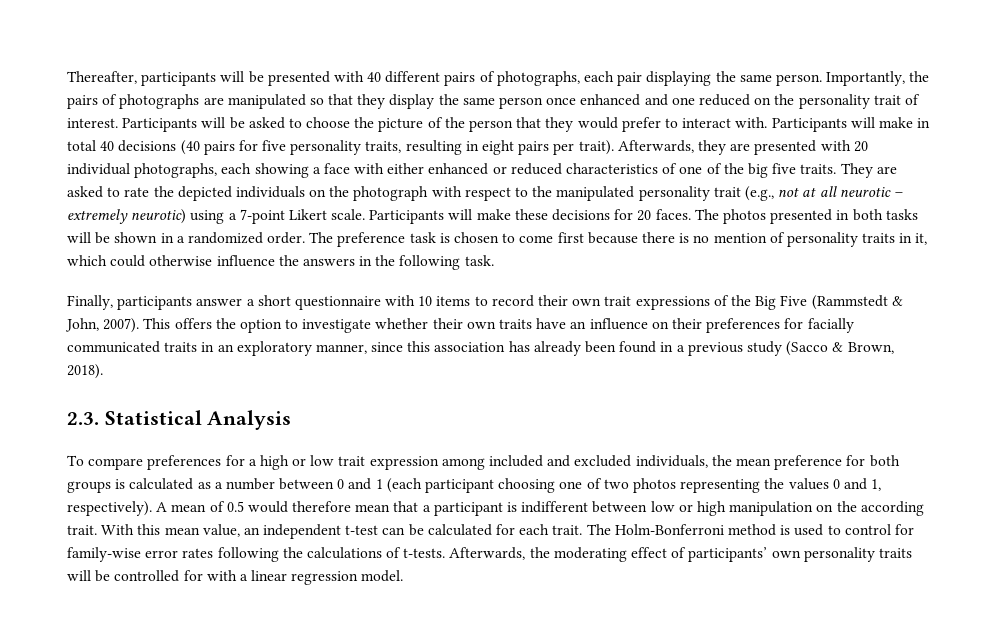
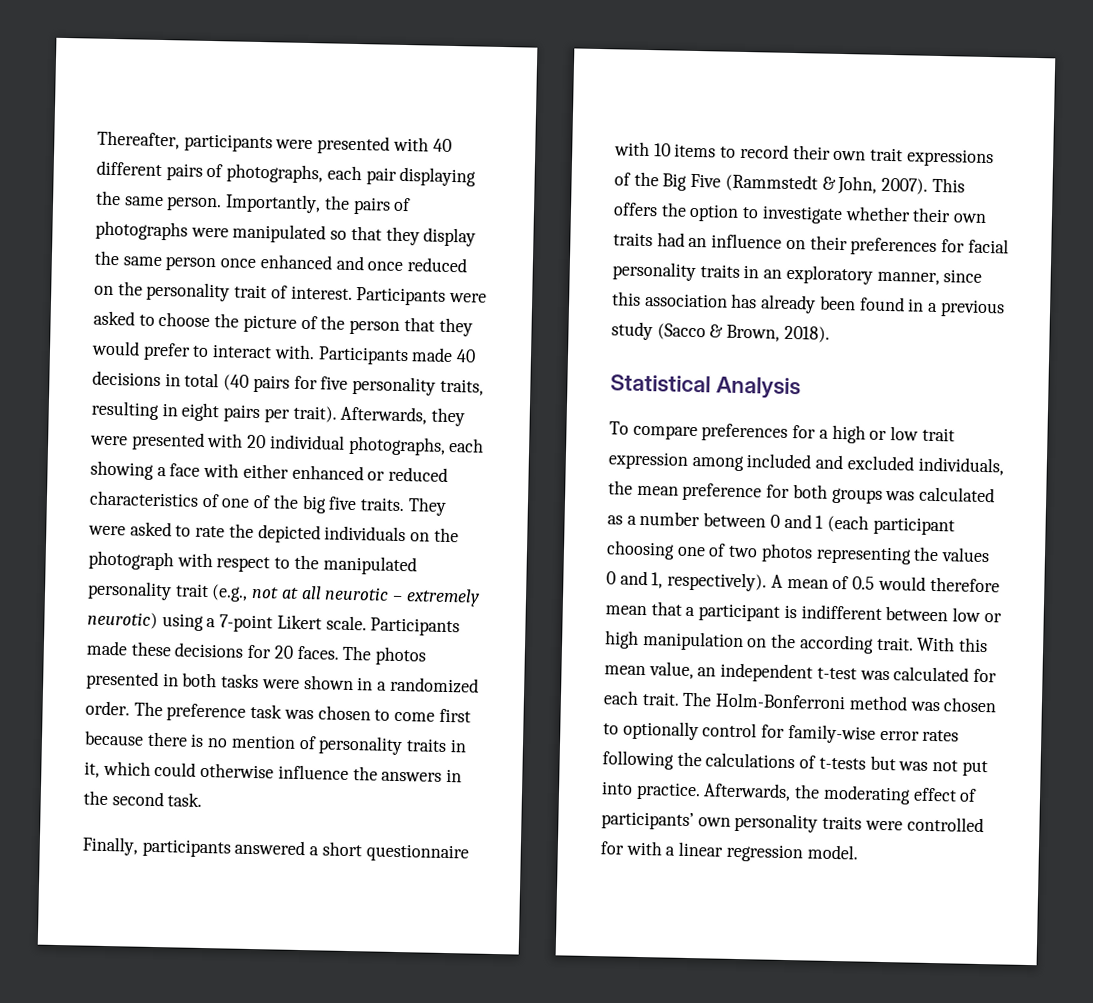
- Thereafter, participants will be presented with 40 different pairs of photographs, each pair displaying the same person.
+ Thereafter, participants were presented with 40 different pairs of photographs, each pair displaying the same person.
- Importantly, the pairs of photographs are manipulated so that they display the same person once enhanced and one reduced on the personality trait of interest.
+ Importantly, the pairs of photographs were manipulated so that they display the same person once enhanced and once reduced on the personality trait of interest.
- Participants will be asked to choose the picture of the person that they would prefer to interact with.
+ Participants were asked to choose the picture of the person that they would prefer to interact with.
- Participants will make in total 40 decisions (40 pairs for five personality traits, resulting in eight pairs per trait).
+ Participants made 40 decisions in total (40 pairs for five personality traits, resulting in eight pairs per trait).
- Afterwards, they are presented with 20 individual photographs, each showing a face with either enhanced or reduced characteristics of one of the big five traits.
+ Afterwards, they were presented with 20 individual photographs, each showing a face with either enhanced or reduced characteristics of one of the big five traits.
- They are asked to rate the depicted individuals on the photograph with respect to the manipulated personality trait (e.g., not at all neurotic – extremely neurotic) using a 7-point Likert scale.
+ They were asked to rate the depicted individuals on the photograph with respect to the manipulated personality trait (e.g., not at all neurotic – extremely neurotic) using a 7-point Likert scale.
- Participants will make these decisions for 20 faces.
+ Participants made these decisions for 20 faces.
- The photos presented in both tasks will be shown in a randomized order.
+ The photos presented in both tasks were shown in a randomized order.
- The preference task is chosen to come first because there is no mention of personality traits in it, which could otherwise influence the answers in the following task.
+ The preference task was chosen to come first because there is no mention of personality traits in it, which could otherwise influence the answers in the second task.
- Finally, participants answer a short questionnaire with 10 items to record their own trait expressions of the Big Five (Rammstedt & John, 2007).
+ Finally, participants answered a short questionnaire with 10 items to record their own trait expressions of the Big Five (Rammstedt & John, 2007).
- This offers the option to investigate whether their own traits have an influence on their preferences for facially communicated traits in an exploratory manner, since this association has already been found in a previous study (Sacco & Brown, 2018).
+ This offers the option to investigate whether their own traits had an influence on their preferences for facial personality traits in an exploratory manner, since this association has already been found in a previous study (Sacco & Brown, 2018).
- 2.3. Statistical Analysis
+ Statistical Analysis
- To compare preferences for a high or low trait expression among included and excluded individuals, the mean preference for both groups is calculated as a number between 0 and 1 (each participant choosing one of two photos representing the values 0 and 1, respectively).
+ To compare preferences for a high or low trait expression among included and excluded individuals, the mean preference for both groups was calculated as a number between 0 and 1 (each participant choosing one of two photos representing the values 0 and 1, respectively).
- With this mean value, an independent t-test can be calculated for each trait.
+ With this mean value, an independent t-test was calculated for each trait.
- The Holm-Bonferroni method is used to control for family-wise error rates following the calculations of t-tests.
+ The Holm-Bonferroni method was chosen to optionally control for family-wise error rates following the calculations of t-tests but was not put into practice.
- Afterwards, the moderating effect of participants’ own personality traits will be controlled for with a linear regression model.
+ Afterwards, the moderating effect of participants’ own personality traits were controlled for with a linear regression model.

